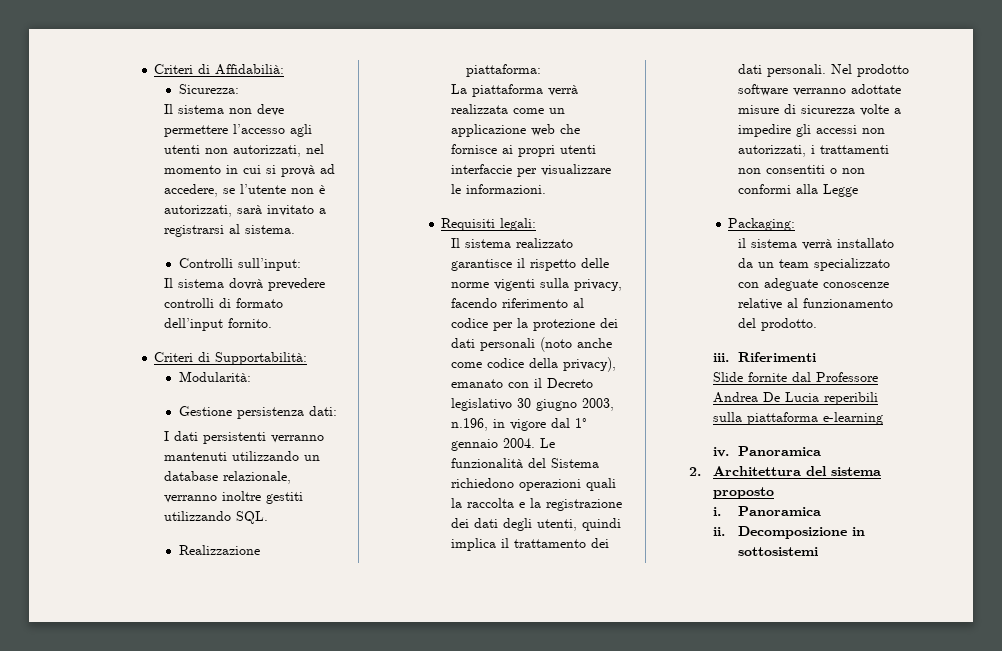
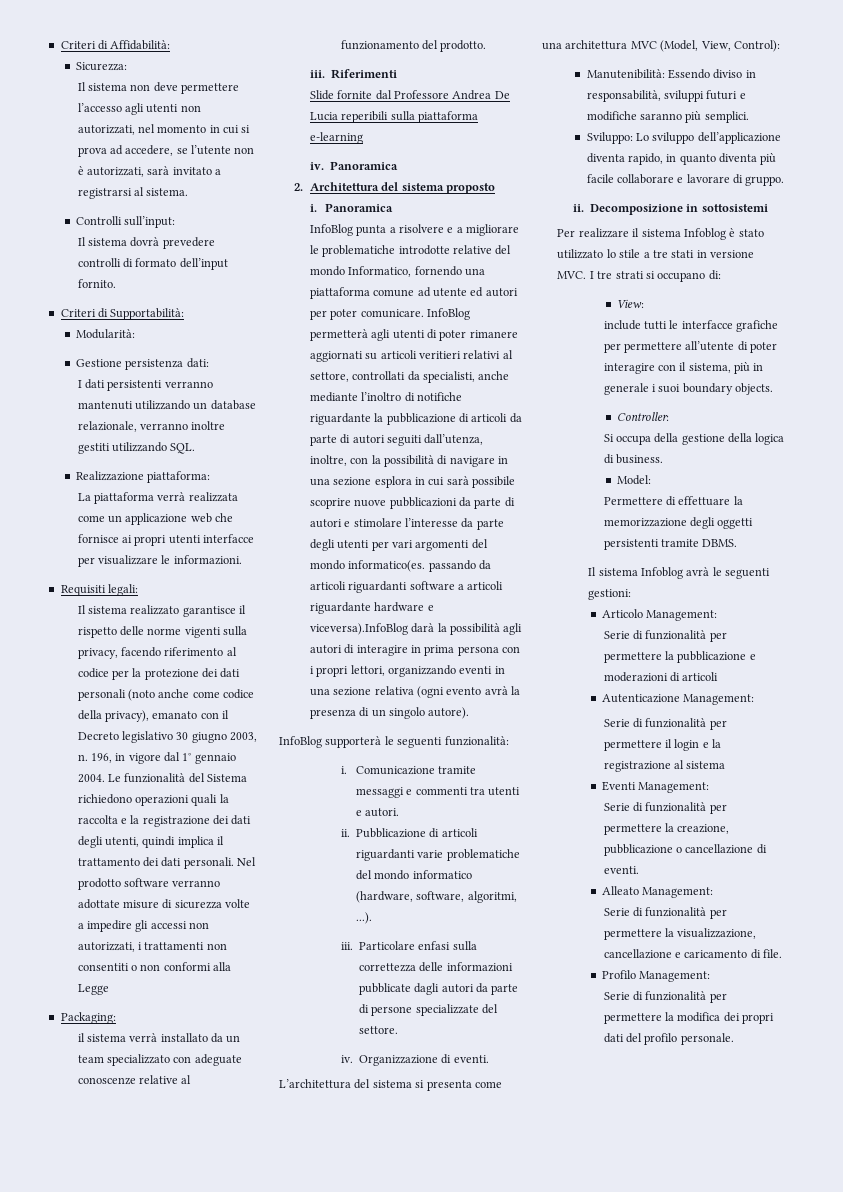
- Criteri di Affidabilià:
+ Criteri di Affidabilità:
- Il sistema non deve permettere l’accesso agli utenti non autorizzati, nel momento in cui si provà ad accedere, se l’utente non è autorizzati, sarà invitato a registrarsi al sistema.
+ Il sistema non deve permettere l’accesso agli utenti non autorizzati, nel momento in cui si prova ad accedere, se l’utente non è autorizzati, sarà invitato a registrarsi al sistema.
- La piattaforma verrà realizzata come un applicazione web che fornisce ai propri utenti interfaccie per visualizzare le informazioni.
+ La piattaforma verrà realizzata come un applicazione web che fornisce ai propri utenti interfacce per visualizzare le informazioni.
- Il sistema realizzato garantisce il rispetto delle norme vigenti sulla privacy, facendo riferimento al codice per la protezione dei dati personali (noto anche come codice della privacy), emanato con il Decreto legislativo 30 giugno 2003, n.196, in vigore dal 1° gennaio 2004.
+ Il sistema realizzato garantisce il rispetto delle norme vigenti sulla privacy, facendo riferimento al codice per la protezione dei dati personali (noto anche come codice della privacy), emanato con il Decreto legislativo 30 giugno 2003, n. 196, in vigore dal 1° gennaio 2004.
+ InfoBlog punta a risolvere e a migliorare le problematiche introdotte relative del mondo Informatico, fornendo una piattaforma comune ad utente ed autori per poter comunicare. InfoBlog permetterà agli utenti di poter rimanere aggiornati su articoli veritieri relativi al settore, controllati da specialisti, anche mediante l’inoltro di notifiche riguardante la pubblicazione di articoli da parte di autori seguiti dall’utenza, inoltre, con la possibilità di navigare in una sezione esplora in cui sarà possibile scoprire nuove pubblicazioni da parte di autori e stimolare l’interesse da parte degli utenti per vari argomenti del mondo informatico(es. passando da articoli riguardanti software a articoli riguardante hardware e viceversa).InfoBlog darà la possibilità agli autori di interagire in prima persona con i propri lettori, organizzando eventi in una sezione relativa (ogni evento avrà la presenza di un singolo autore).
+ InfoBlog supporterà le seguenti funzionalità:
+ i. Comunicazione tramite messaggi e commenti tra utenti e autori.
+ ii. Pubblicazione di articoli riguardanti varie problematiche del mondo informatico (hardware, software, algoritmi, ...).
+ iii. Particolare enfasi sulla correttezza delle informazioni pubblicate dagli autori da parte di persone specializzate del settore.
+ iv. Organizzazione di eventi.
+ L’architettura del sistema si presenta come una architettura MVC (Model, View, Control):
+ Manutenibilità: Essendo diviso in responsabilità, sviluppi futuri e modifiche saranno più semplici.
+ Sviluppo: Lo sviluppo dell’applicazione diventa rapido, in quanto diventa più facile collaborare e lavorare di gruppo.
  ii. Decomposizione in sottosistemi
+ Per realizzare il sistema Infoblog è stato utilizzato lo stile a tre stati in versione MVC. I tre strati si occupano di:
+ View:
+ include tutti le interfacce grafiche per permettere all’utente di poter interagire con il sistema, più in generale i suoi boundary objects.
+ Controller:
+ Si occupa della gestione della logica di business.
+ Model:
+ Permettere di effettuare la memorizzazione degli oggetti persistenti tramite DBMS.
+ Il sistema Infoblog avrà le seguenti gestioni:
+ Articolo Management:
+ Serie di funzionalità per permettere la pubblicazione e moderazioni di articoli
+ Autenticazione Management:
+ Serie di funzionalità per permettere il login e la registrazione al sistema
+ Eventi Management:
+ Serie di funzionalità per permettere la creazione, pubblicazione o cancellazione di eventi.
+ Alleato Management:
+ Serie di funzionalità per permettere la visualizzazione, cancellazione e caricamento di file.
+ Profilo Management:
+ Serie di funzionalità per permettere la modifica dei propri dati del profilo personale.

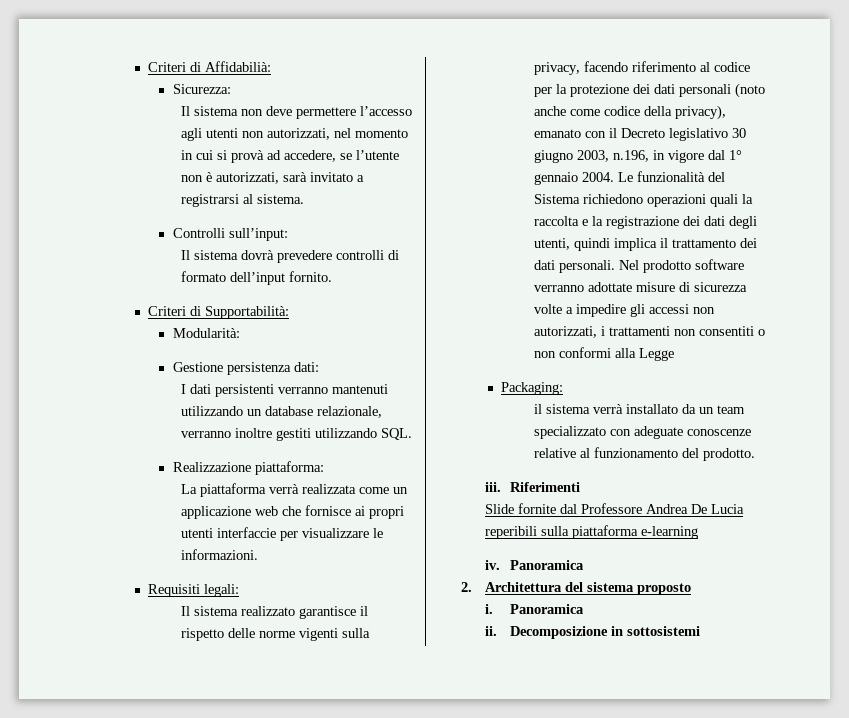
- Criteri di Affidabilità:
+ Criteri di Affidabilià:
- Il sistema non deve permettere l’accesso agli utenti non autorizzati, nel momento in cui si prova ad accedere, se l’utente non è autorizzati, sarà invitato a registrarsi al sistema.
+ Il sistema non deve permettere l’accesso agli utenti non autorizzati, nel momento in cui si provà ad accedere, se l’utente non è autorizzati, sarà invitato a registrarsi al sistema.
- La piattaforma verrà realizzata come un applicazione web che fornisce ai propri utenti interfacce per visualizzare le informazioni.
+ La piattaforma verrà realizzata come un applicazione web che fornisce ai propri utenti interfaccie per visualizzare le informazioni.
- Il sistema realizzato garantisce il rispetto delle norme vigenti sulla privacy, facendo riferimento al codice per la protezione dei dati personali (noto anche come codice della privacy), emanato con il Decreto legislativo 30 giugno 2003, n. 196, in vigore dal 1° gennaio 2004.
+ Il sistema realizzato garantisce il rispetto delle norme vigenti sulla privacy, facendo riferimento al codice per la protezione dei dati personali (noto anche come codice della privacy), emanato con il Decreto legislativo 30 giugno 2003, n.196, in vigore dal 1° gennaio 2004.
- InfoBlog punta a risolvere e a migliorare le problematiche introdotte relative del mondo Informatico, fornendo una piattaforma comune ad utente ed autori per poter comunicare. InfoBlog permetterà agli utenti di poter rimanere aggiornati su articoli veritieri relativi al settore, controllati da specialisti, anche mediante l’inoltro di notifiche riguardante la pubblicazione di articoli da parte di autori seguiti dall’utenza, inoltre, con la possibilità di navigare in una sezione esplora in cui sarà possibile scoprire nuove pubblicazioni da parte di autori e stimolare l’interesse da parte degli utenti per vari argomenti del mondo informatico(es. passando da articoli riguardanti software a articoli riguardante hardware e viceversa).InfoBlog darà la possibilità agli autori di interagire in prima persona con i propri lettori, organizzando eventi in una sezione relativa (ogni evento avrà la presenza di un singolo autore).
- InfoBlog supporterà le seguenti funzionalità:
- i. Comunicazione tramite messaggi e commenti tra utenti e autori.
- ii. Pubblicazione di articoli riguardanti varie problematiche del mondo informatico (hardware, software, algoritmi, ...).
- iii. Particolare enfasi sulla correttezza delle informazioni pubblicate dagli autori da parte di persone specializzate del settore.
- iv. Organizzazione di eventi.
- L’architettura del sistema si presenta come una architettura MVC (Model, View, Control):
- Manutenibilità: Essendo diviso in responsabilità, sviluppi futuri e modifiche saranno più semplici.
- Sviluppo: Lo sviluppo dell’applicazione diventa rapido, in quanto diventa più facile collaborare e lavorare di gruppo.
  ii. Decomposizione in sottosistemi
- Per realizzare il sistema Infoblog è stato utilizzato lo stile a tre stati in versione MVC. I tre strati si occupano di:
- View:
- include tutti le interfacce grafiche per permettere all’utente di poter interagire con il sistema, più in generale i suoi boundary objects.
- Controller:
- Si occupa della gestione della logica di business.
- Model:
- Permettere di effettuare la memorizzazione degli oggetti persistenti tramite DBMS.
- Il sistema Infoblog avrà le seguenti gestioni:
- Articolo Management:
- Serie di funzionalità per permettere la pubblicazione e moderazioni di articoli
- Autenticazione Management:
- Serie di funzionalità per permettere il login e la registrazione al sistema
- Eventi Management:
- Serie di funzionalità per permettere la creazione, pubblicazione o cancellazione di eventi.
- Alleato Management:
- Serie di funzionalità per permettere la visualizzazione, cancellazione e caricamento di file.
- Profilo Management:
- Serie di funzionalità per permettere la modifica dei propri dati del profilo personale.

